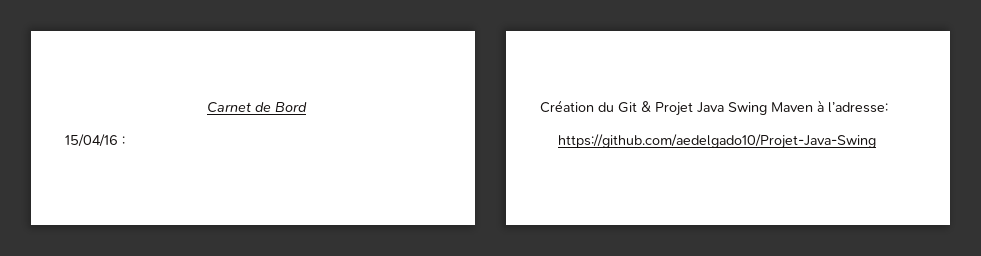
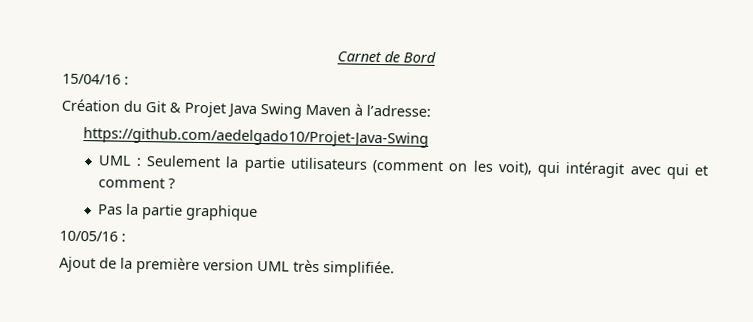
+ UML : Seulement la partie utilisateurs (comment on les voit), qui intéragit avec qui et comment ?
+ Pas la partie graphique
+ 10/05/16 :
+ Ajout de la première version UML très simplifiée.

